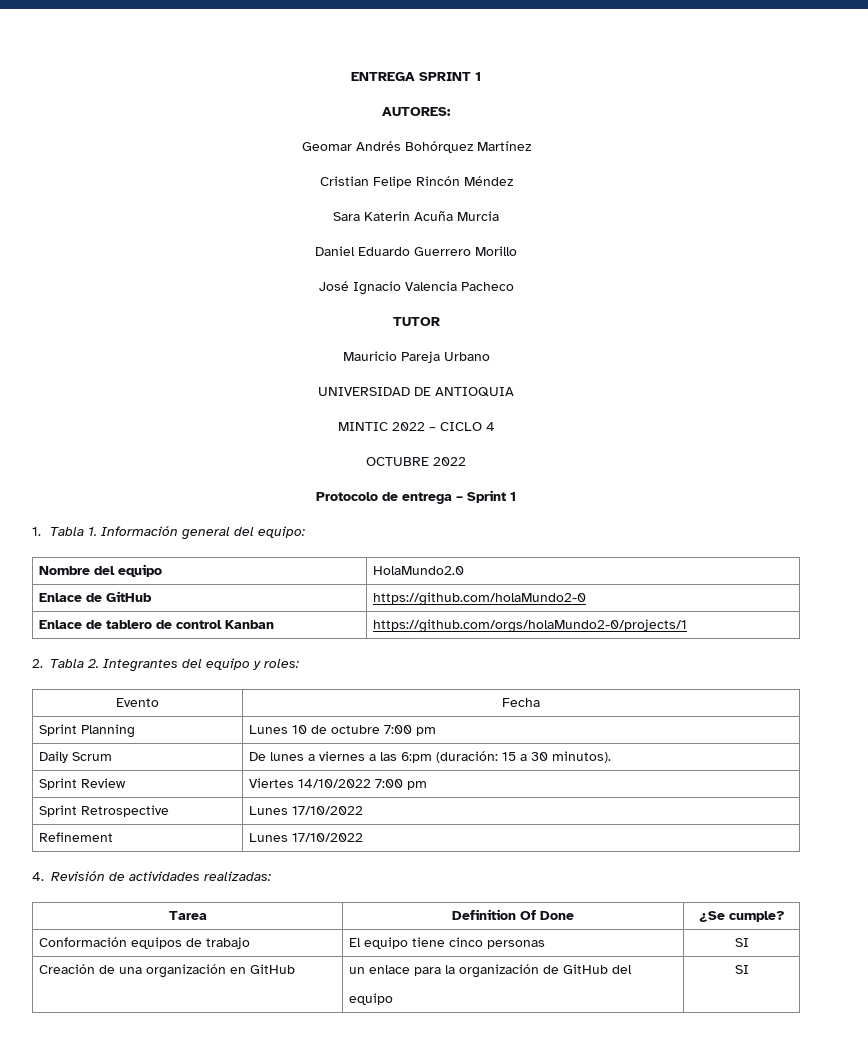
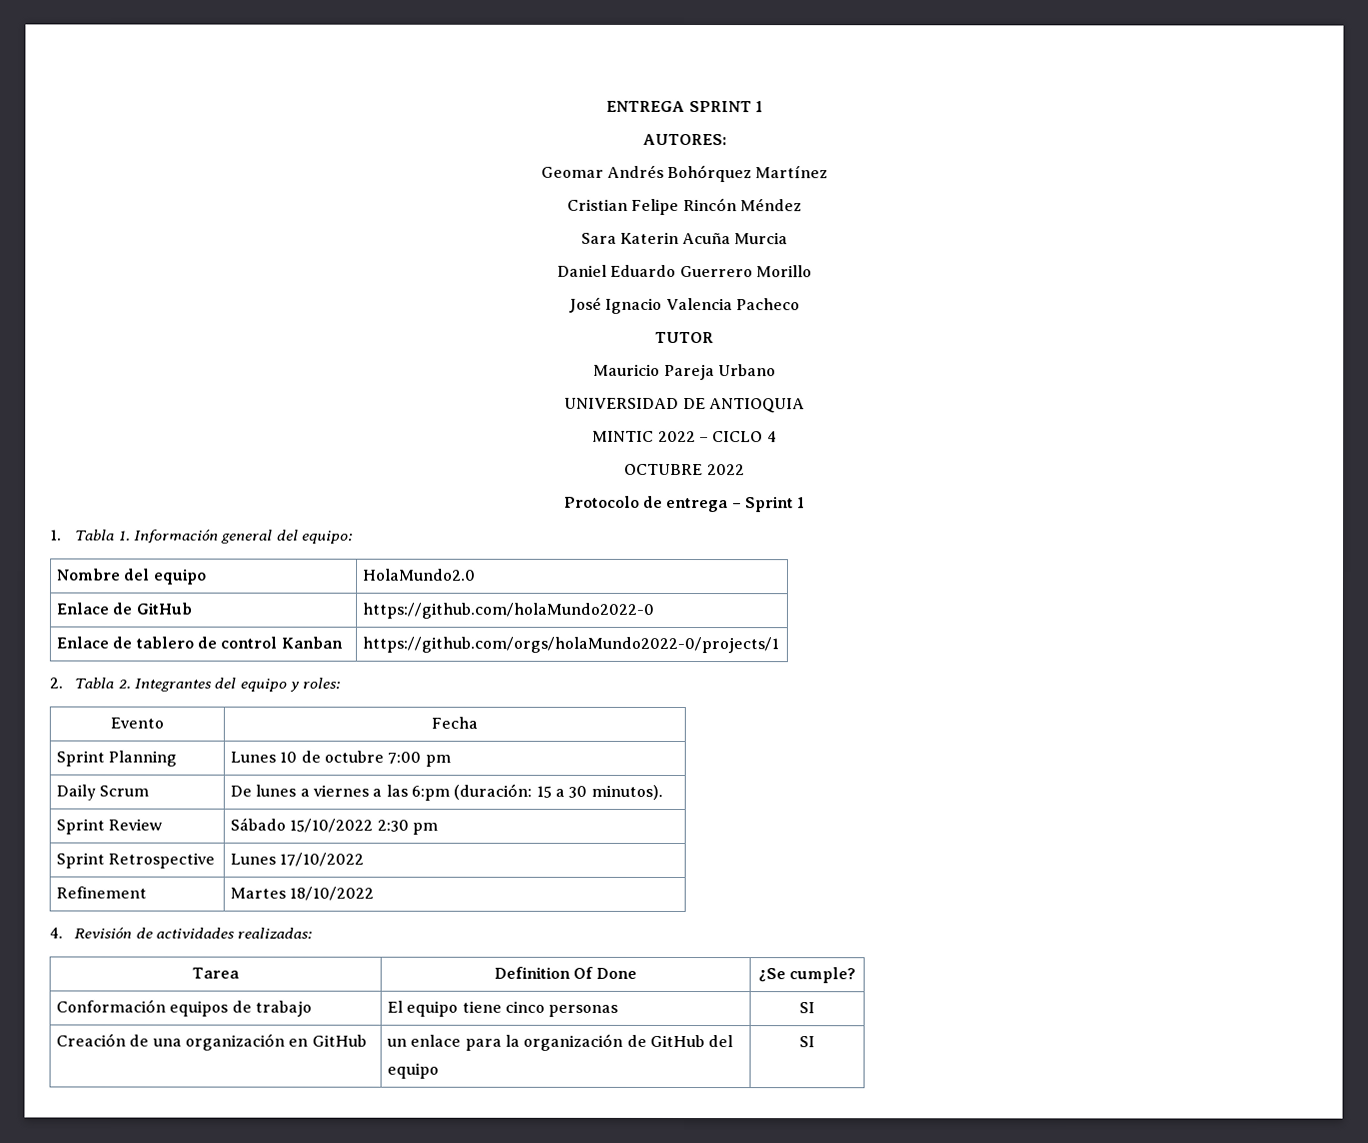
- Enlace de GitHub | https://github.com/holaMundo2-0
+ Enlace de GitHub | https://github.com/holaMundo2022-0
- Enlace de tablero de control Kanban | https://github.com/orgs/holaMundo2-0/projects/1
+ Enlace de tablero de control Kanban | https://github.com/orgs/holaMundo2022-0/projects/1
- Sprint Review | Viertes 14/10/2022 7:00 pm
+ Sprint Review | Sábado 15/10/2022 2:30 pm
- Refinement | Lunes 17/10/2022
+ Refinement | Martes 18/10/2022

